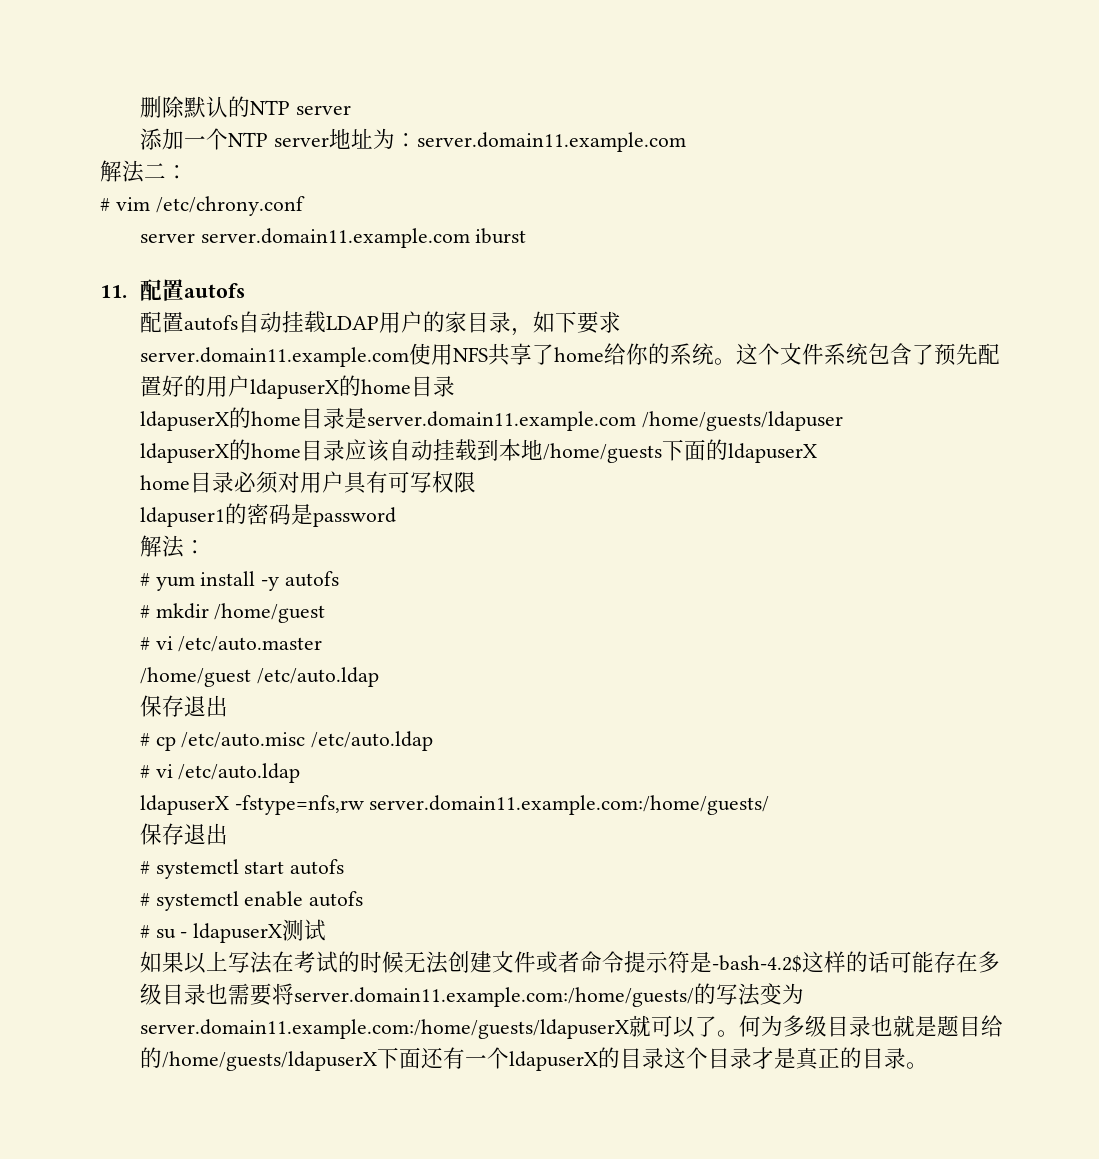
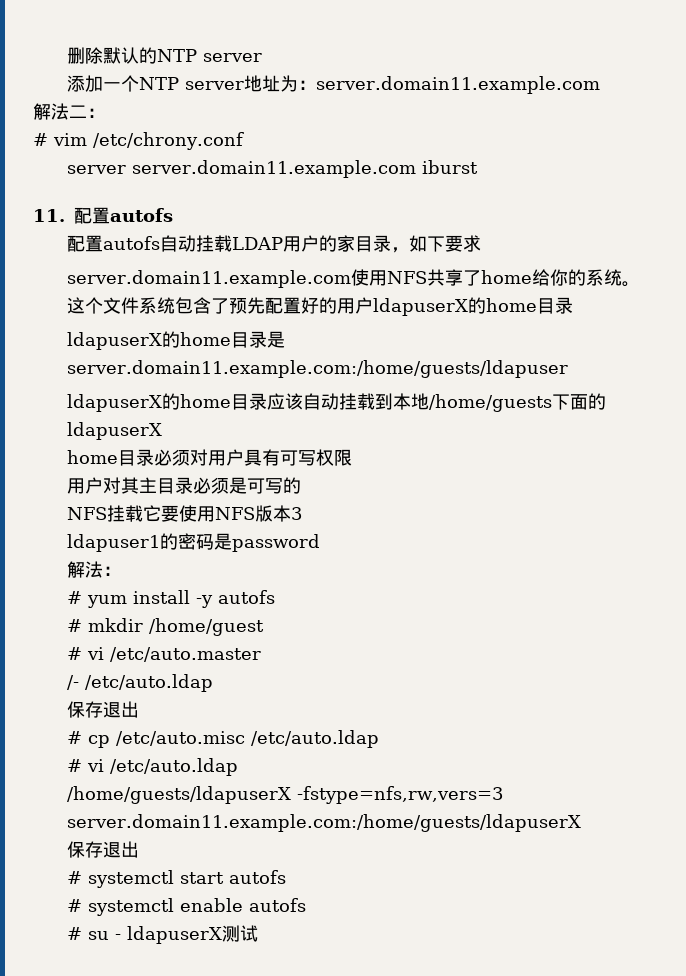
- ldapuserX的home目录是server.domain11.example.com /home/guests/ldapuser
+ ldapuserX的home目录是server.domain11.example.com:/home/guests/ldapuser
+ 用户对其主目录必须是可写的
+ NFS挂载它要使用NFS版本3
- /home/guest /etc/auto.ldap
+ /- /etc/auto.ldap
- ldapuserX -fstype=nfs,rw server.domain11.example.com:/home/guests/
+ /home/guests/ldapuserX -fstype=nfs,rw,vers=3 server.domain11.example.com:/home/guests/ldapuserX
- 如果以上写法在考试的时候无法创建文件或者命令提示符是-bash-4.2$这样的话可能存在多级目录也需要将server.domain11.example.com:/home/guests/的写法变为server.domain11.example.com:/home/guests/ldapuserX就可以了。何为多级目录也就是题目给的/home/guests/ldapuserX下面还有一个ldapuserX的目录这个目录才是真正的目录。

